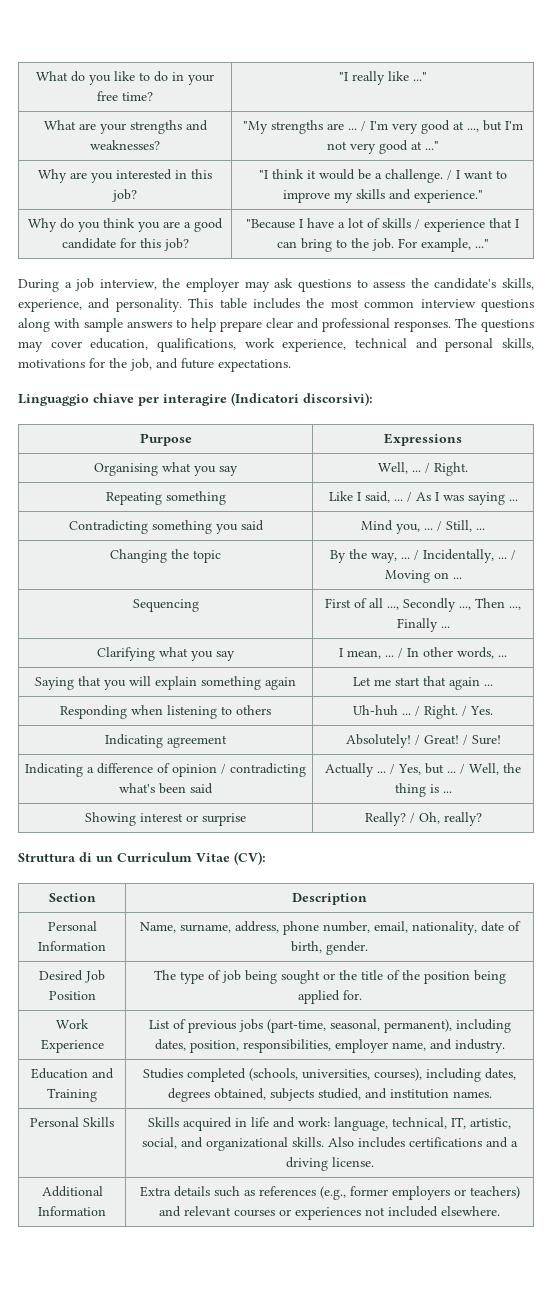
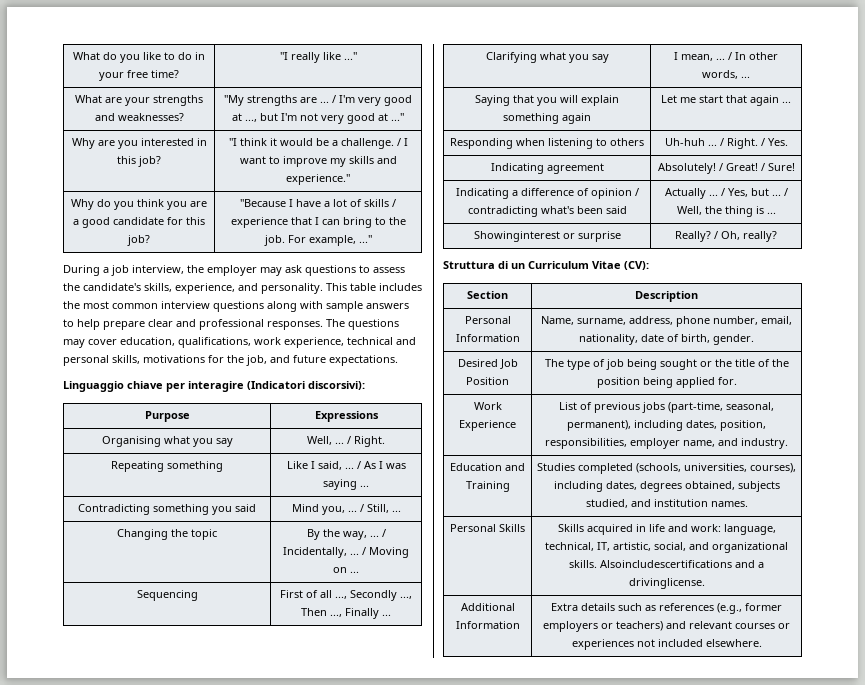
- Showing interest or surprise | Really? / Oh, really?
+ Showinginterest or surprise | Really? / Oh, really?
- Personal Skills | Skills acquired in life and work: language, technical, IT, artistic, social, and organizational skills. Also includes certifications and a driving license.
+ Personal Skills | Skills acquired in life and work: language, technical, IT, artistic, social, and organizational skills. Alsoincludescertifications and a drivinglicense.

